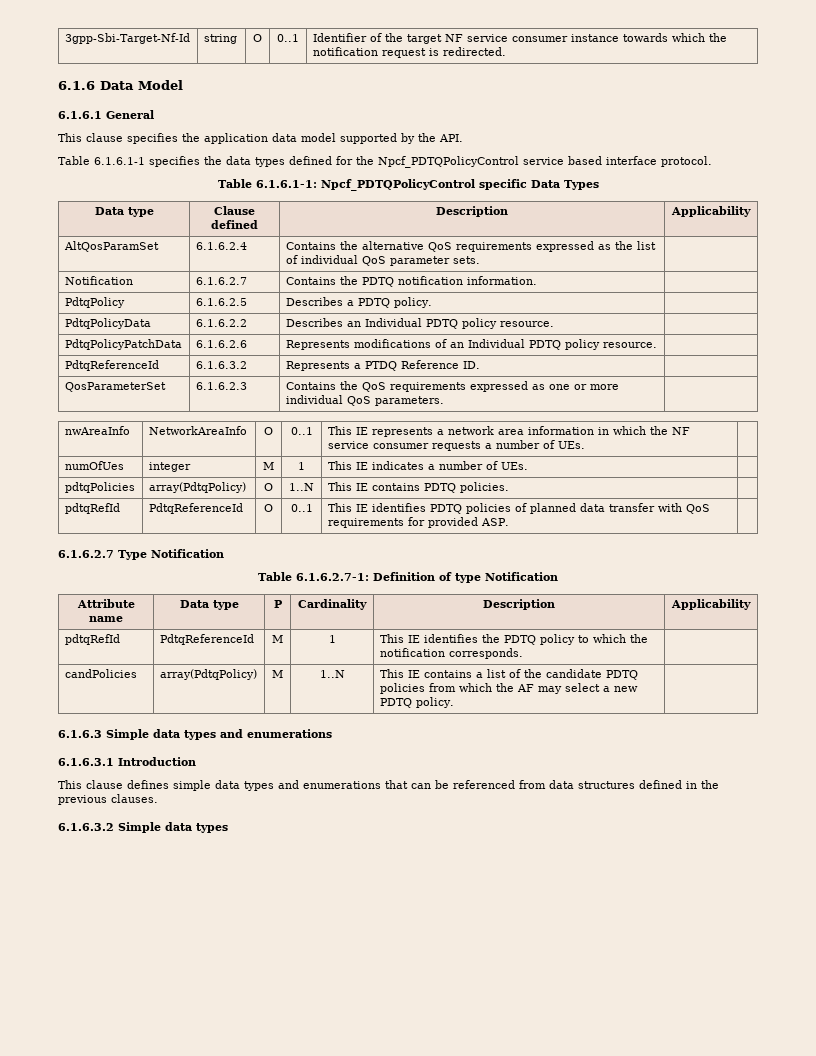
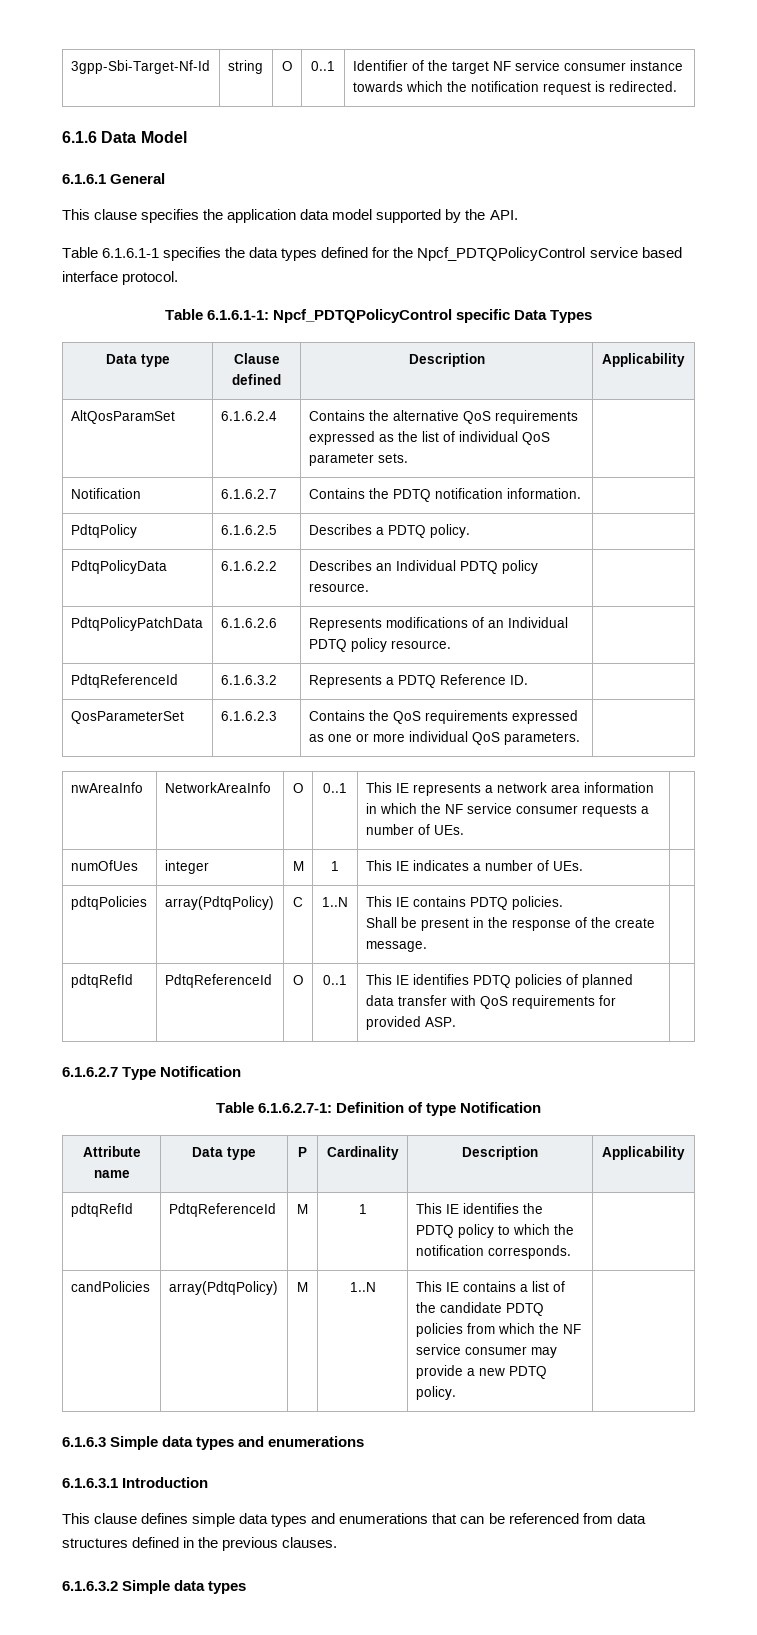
- PdtqReferenceId | 6.1.6.3.2 | Represents a PTDQ Reference ID. |
+ PdtqReferenceId | 6.1.6.3.2 | Represents a PDTQ Reference ID. |
- pdtqPolicies | array(PdtqPolicy) | O | 1..N | This IE contains PDTQ policies. |
+ pdtqPolicies | array(PdtqPolicy) | C | 1..N | This IE contains PDTQ policies.
+ Shall be present in the response of the create message. |
- candPolicies | array(PdtqPolicy) | M | 1..N | This IE contains a list of the candidate PDTQ policies from which the AF may select a new PDTQ policy. |
+ candPolicies | array(PdtqPolicy) | M | 1..N | This IE contains a list of the candidate PDTQ policies from which the NF service consumer may provide a new PDTQ policy. |

